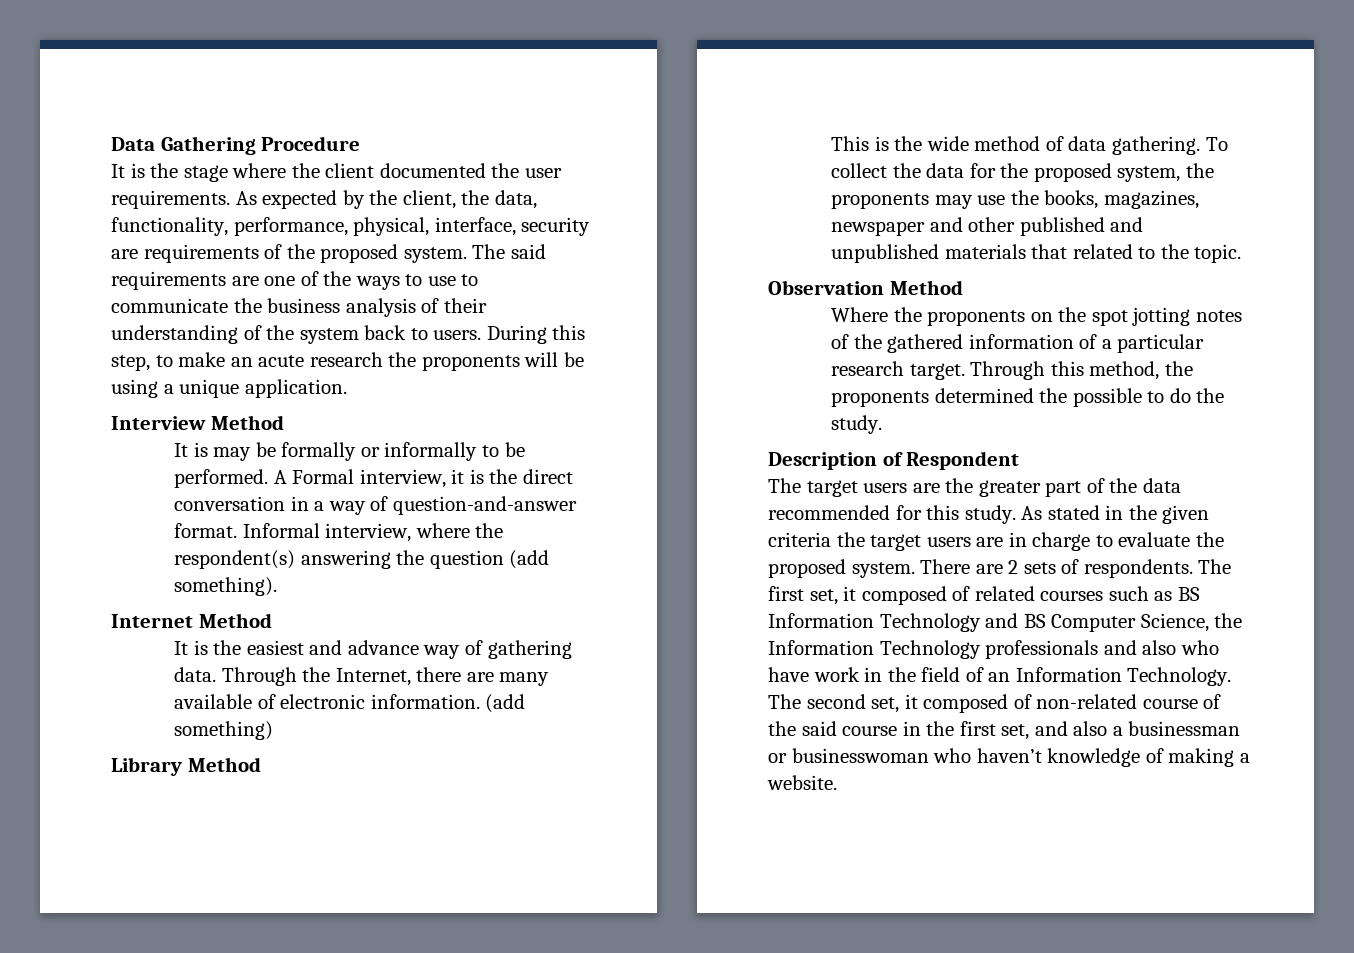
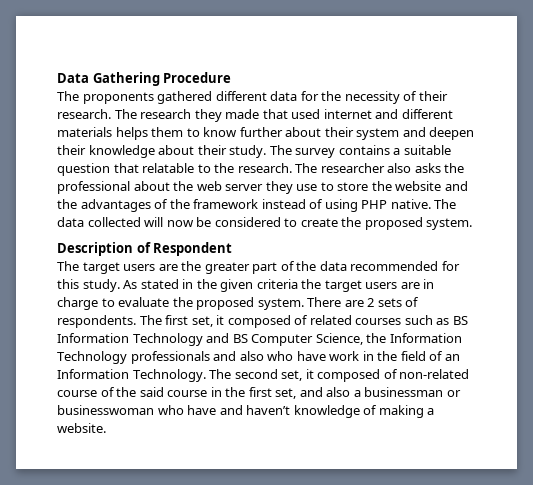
- It is the stage where the client documented the user requirements. As expected by the client, the data, functionality, performance, physical, interface, security are requirements of the proposed system. The said requirements are one of the ways to use to communicate the business analysis of their understanding of the system back to users. During this step, to make an acute research the proponents will be using a unique application.
- Interview Method
- It is may be formally or informally to be performed. A Formal interview, it is the direct conversation in a way of question-and-answer format. Informal interview, where the respondent(s) answering the question (add something).
- Internet Method
- It is the easiest and advance way of gathering data. Through the Internet, there are many available of electronic information. (add something)
- Library Method
- This is the wide method of data gathering. To collect the data for the proposed system, the proponents may use the books, magazines, newspaper and other published and unpublished materials that related to the topic.
- Observation Method
- Where the proponents on the spot jotting notes of the gathered information of a particular research target. Through this method, the proponents determined the possible to do the study.
+ The proponents gathered different data for the necessity of their research. The research they made that used internet and different materials helps them to know further about their system and deepen their knowledge about their study. The survey contains a suitable question that relatable to the research. The researcher also asks the professional about the web server they use to store the website and the advantages of the framework instead of using PHP native. The data collected will now be considered to create the proposed system.
- The second set, it composed of non-related course of the said course in the first set, and also a businessman or businesswoman who haven’t knowledge of making a website.
+ The second set, it composed of non-related course of the said course in the first set, and also a businessman or businesswoman who have and haven’t knowledge of making a website.

